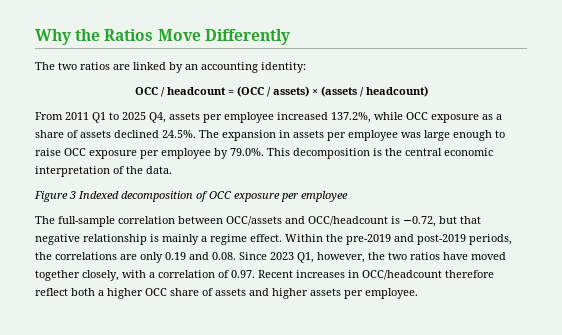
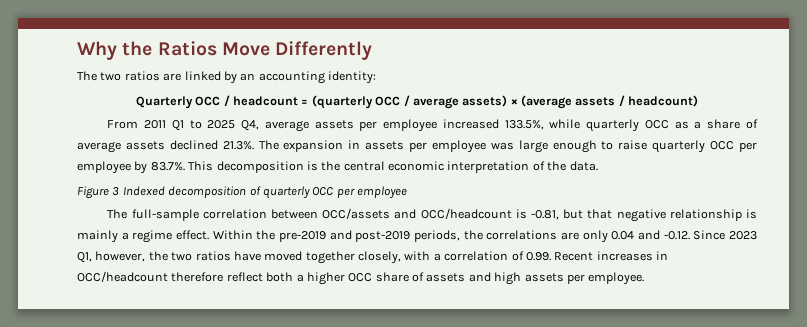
- OCC / headcount = (OCC / assets) × (assets / headcount)
+ Quarterly OCC / headcount = (quarterly OCC / average assets) × (average assets / headcount)
- From 2011 Q1 to 2025 Q4, assets per employee increased 137.2%, while OCC exposure as a share of assets declined 24.5%. The expansion in assets per employee was large enough to raise OCC exposure per employee by 79.0%. This decomposition is the central economic interpretation of the data.
+ From 2011 Q1 to 2025 Q4, average assets per employee increased 133.5%, while quarterly OCC as a share of average assets declined 21.3%. The expansion in assets per employee was large enough to raise quarterly OCC per employee by 83.7%. This decomposition is the central economic interpretation of the data.
- Figure 3 Indexed decomposition of OCC exposure per employee
+ Figure 3 Indexed decomposition of quarterly OCC per employee
- The full-sample correlation between OCC/assets and OCC/headcount is −0.72, but that negative relationship is mainly a regime effect.
+ The full-sample correlation between OCC/assets and OCC/headcount is -0.81, but that negative relationship is mainly a regime effect.
- Within the pre-2019 and post-2019 periods, the correlations are only 0.19 and 0.08. Since 2023 Q1, however, the two ratios have moved together closely, with a correlation of 0.97. Recent increases in OCC/headcount therefore reflect both a higher OCC share of assets and higher assets per employee.
+ Within the pre-2019 and post-2019 periods, the correlations are only 0.04 and -0.12. Since 2023 Q1, however, the two ratios have moved together closely, with a correlation of 0.99. Recent increases in OCC/headcount therefore reflect both a higher OCC share of assets and high assets per employee.

